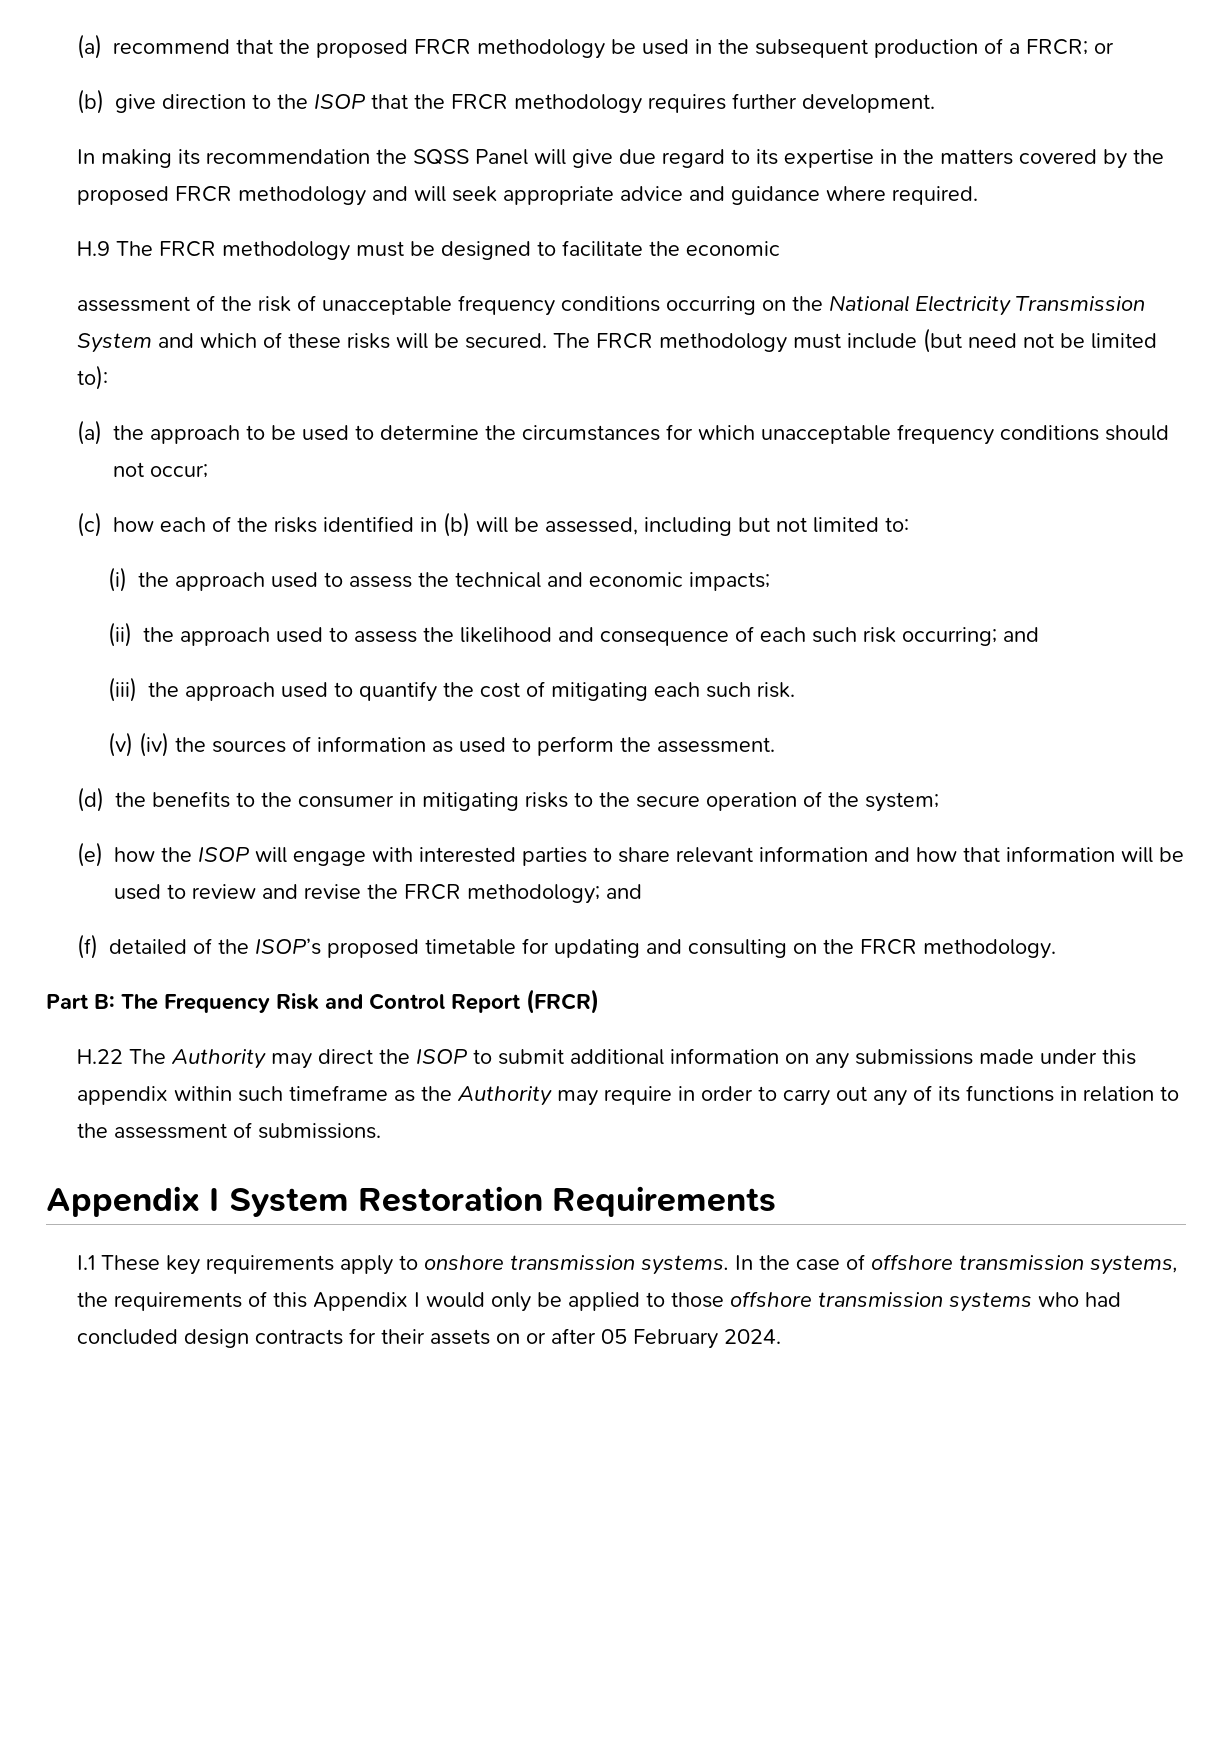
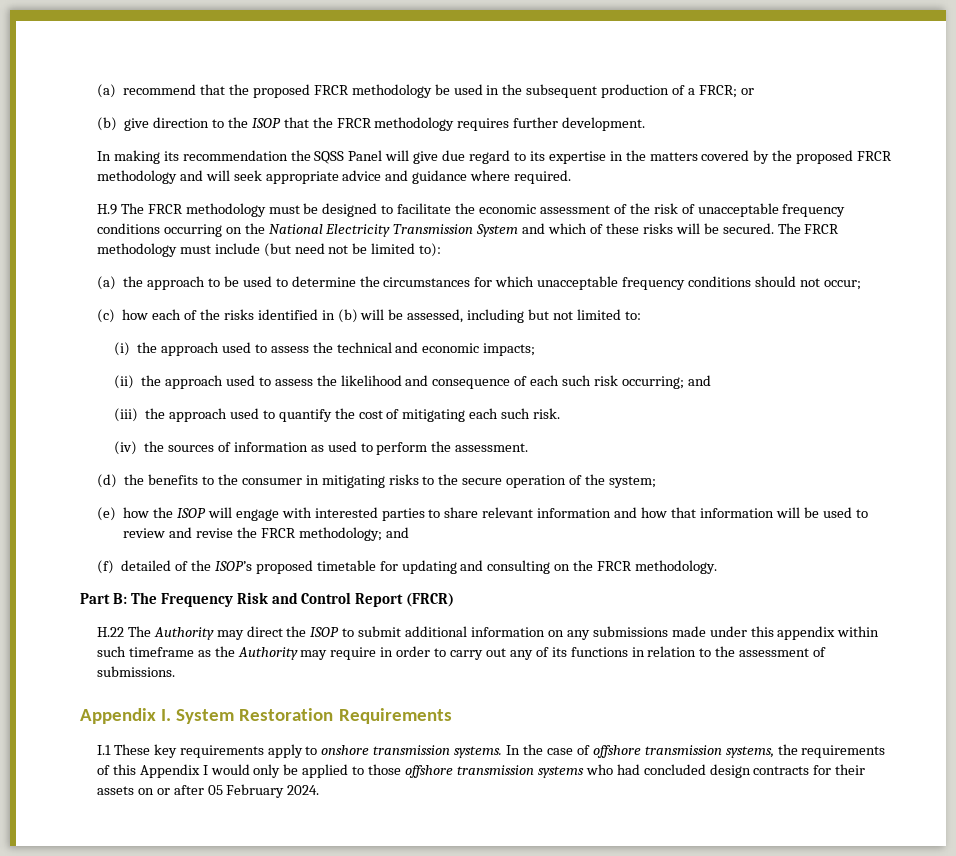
- H.9 The FRCR methodology must be designed to facilitate the economic
- assessment of the risk of unacceptable frequency conditions occurring on the National Electricity Transmission System and which of these risks will be secured.
+ H.9 The FRCR methodology must be designed to facilitate the economic assessment of the risk of unacceptable frequency conditions occurring on the National Electricity Transmission System and which of these risks will be secured.
- (v) (iv) the sources of information as used to perform the assessment.
+ (iv) the sources of information as used to perform the assessment.
- Appendix I System Restoration Requirements
+ Appendix I. System Restoration Requirements

